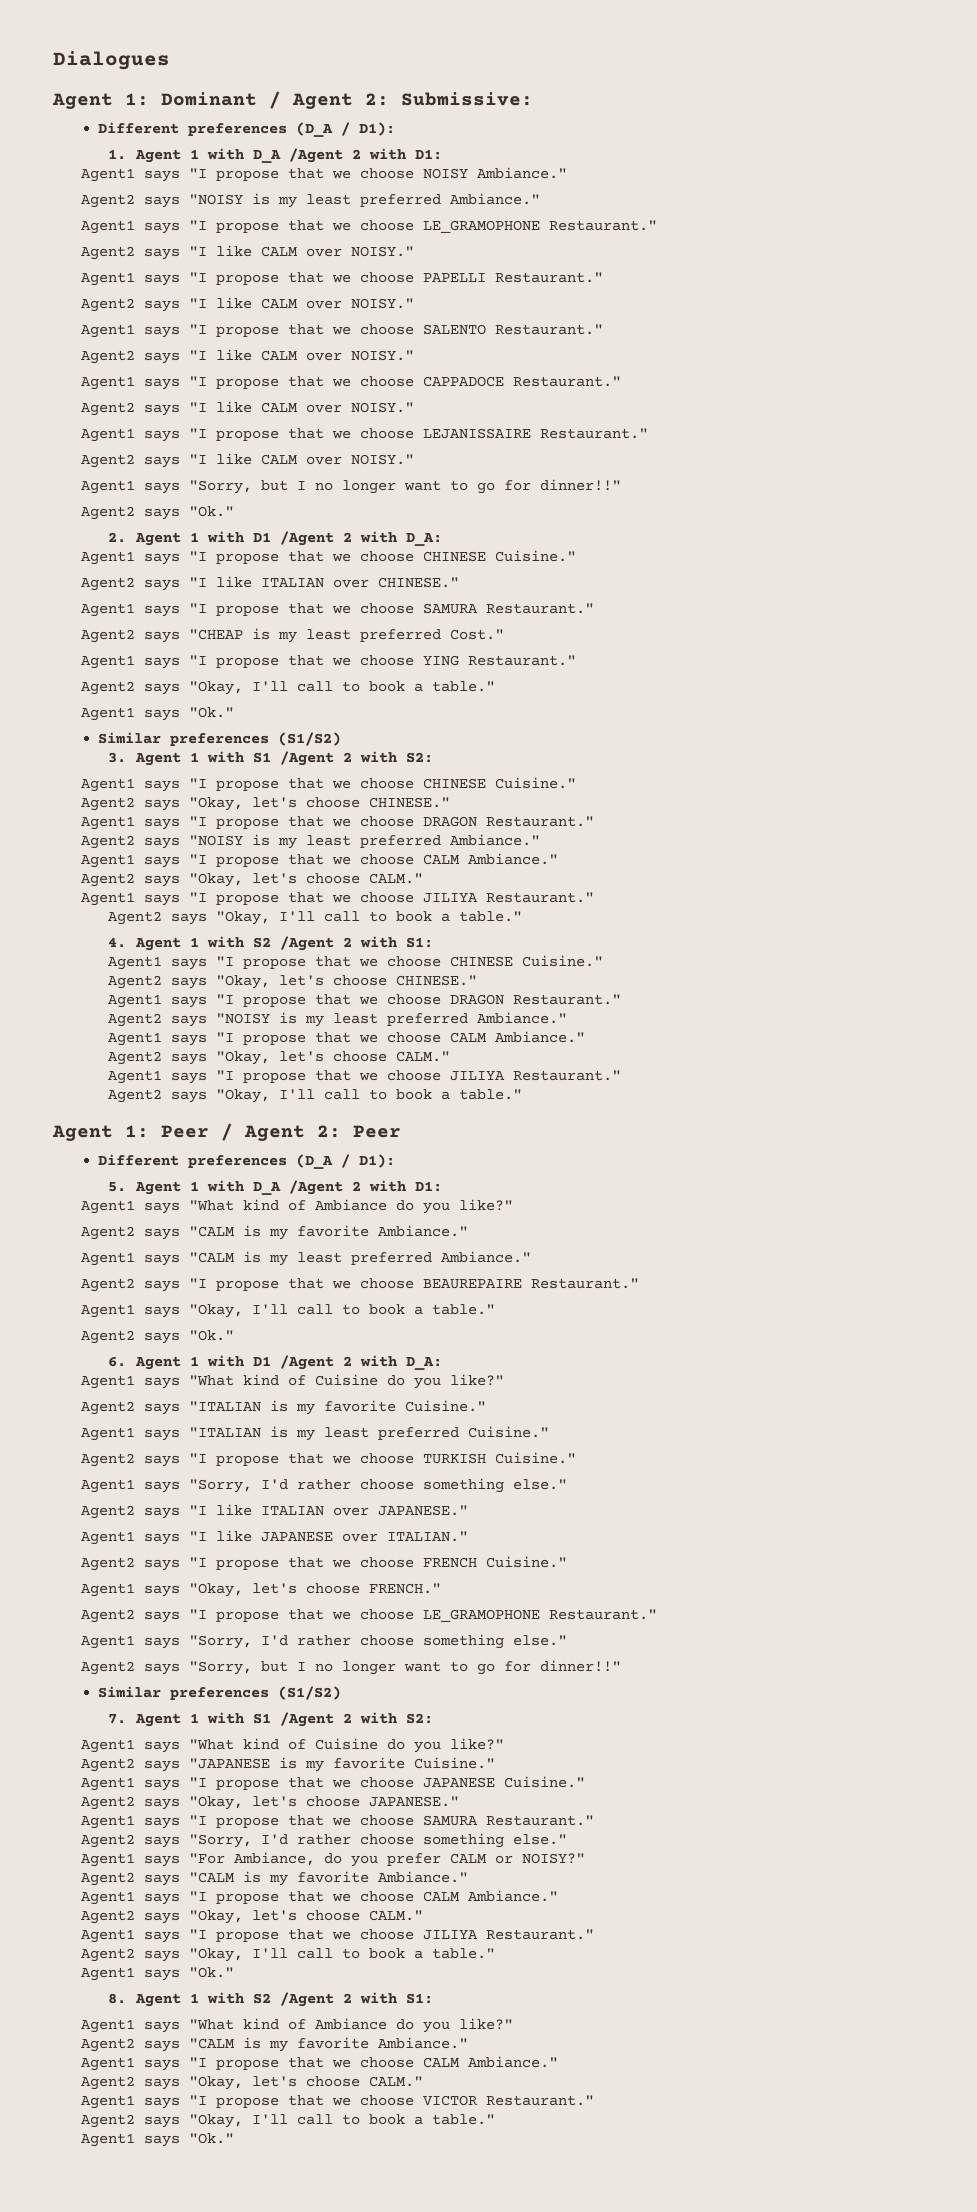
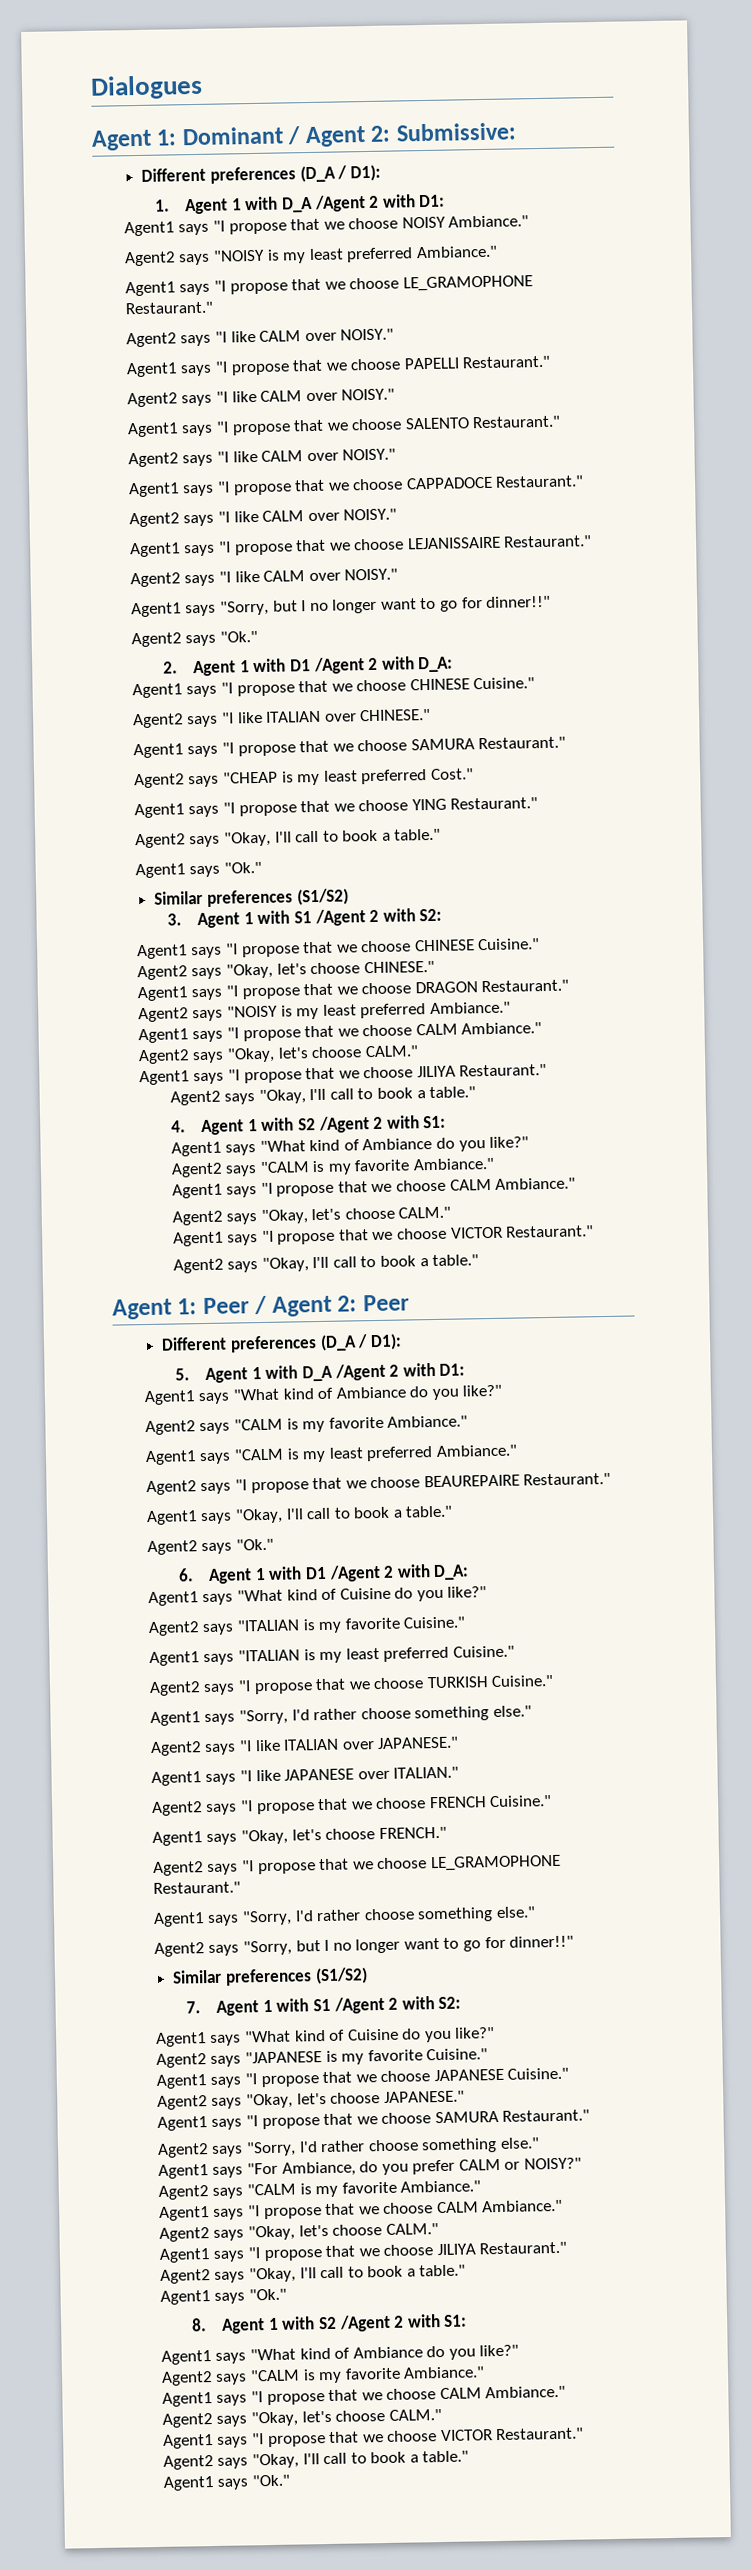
  4. Agent 1 with S2 /Agent 2 with S1:
- Agent1 says "I propose that we choose CHINESE Cuisine."
- Agent2 says "Okay, let's choose CHINESE."
- Agent1 says "I propose that we choose DRAGON Restaurant."
- Agent2 says "NOISY is my least preferred Ambiance."
+ Agent1 says "What kind of Ambiance do you like?"
+ Agent2 says "CALM is my favorite Ambiance."
  Agent1 says "I propose that we choose CALM Ambiance."
  Agent2 says "Okay, let's choose CALM."
- Agent1 says "I propose that we choose JILIYA Restaurant."
+ Agent1 says "I propose that we choose VICTOR Restaurant."

